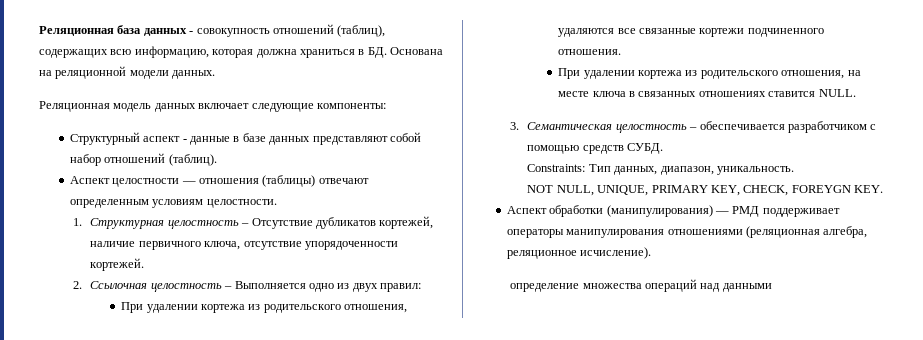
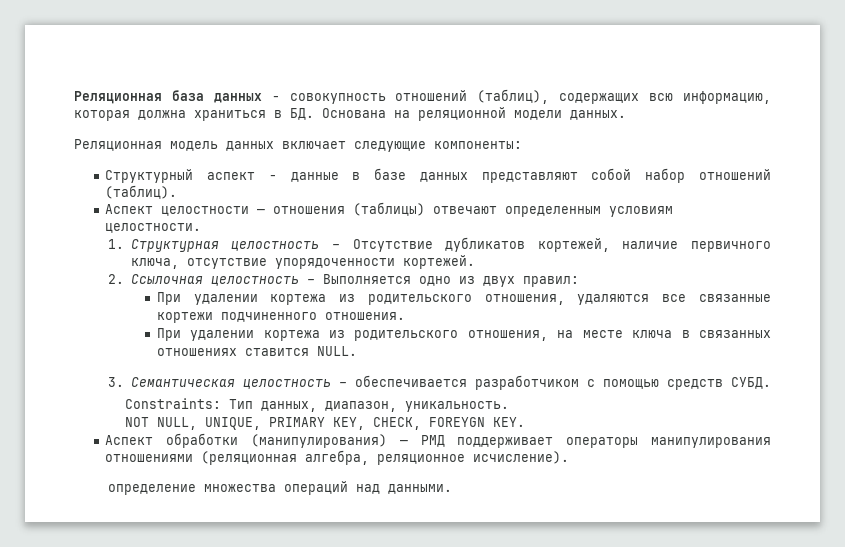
- определение множества операций над данными
+ определение множества операций над данными.

